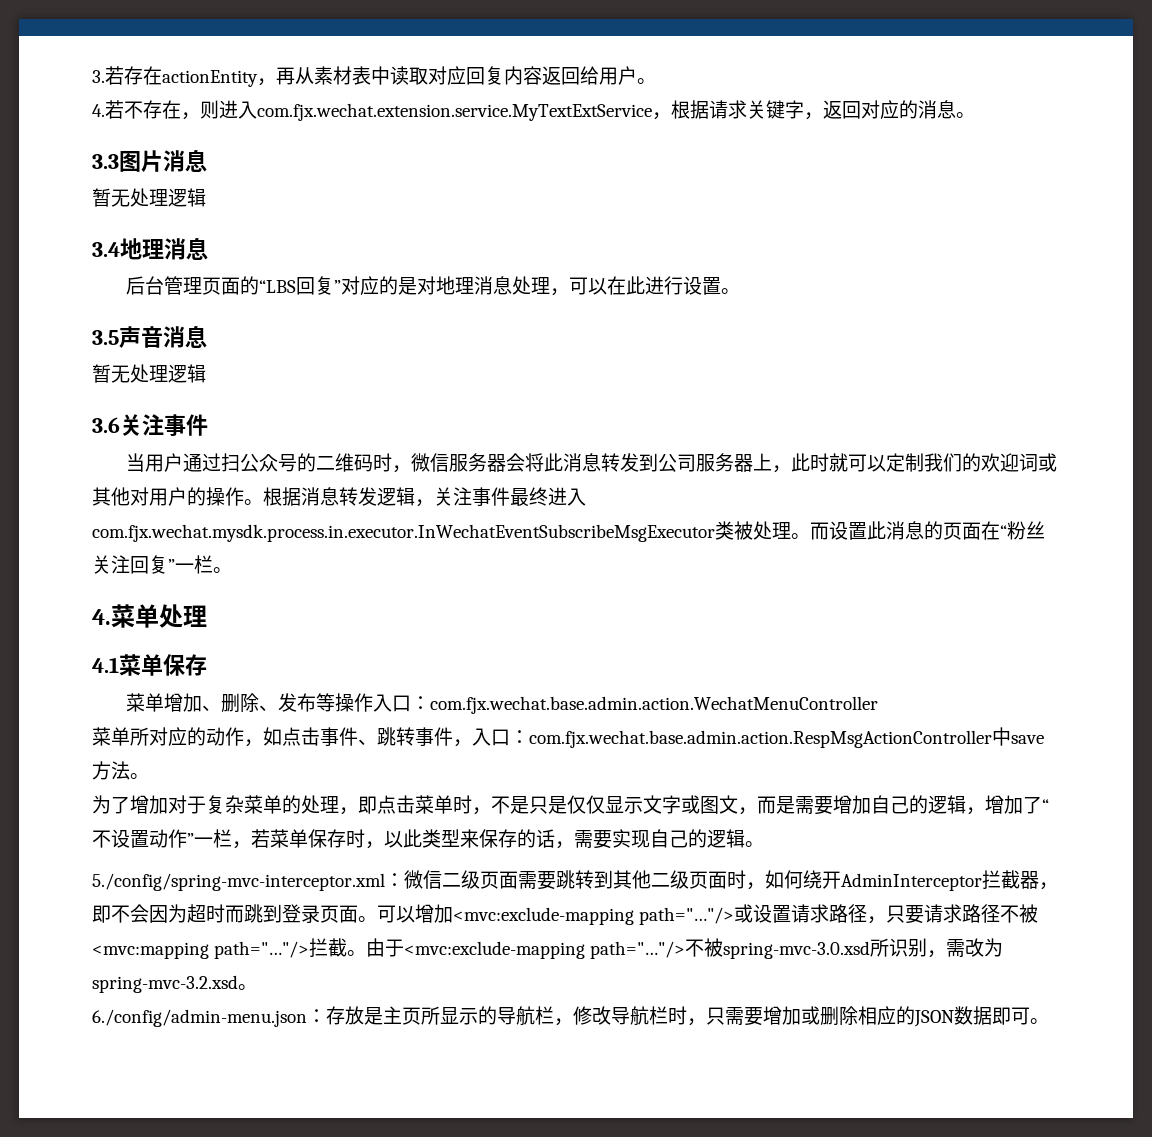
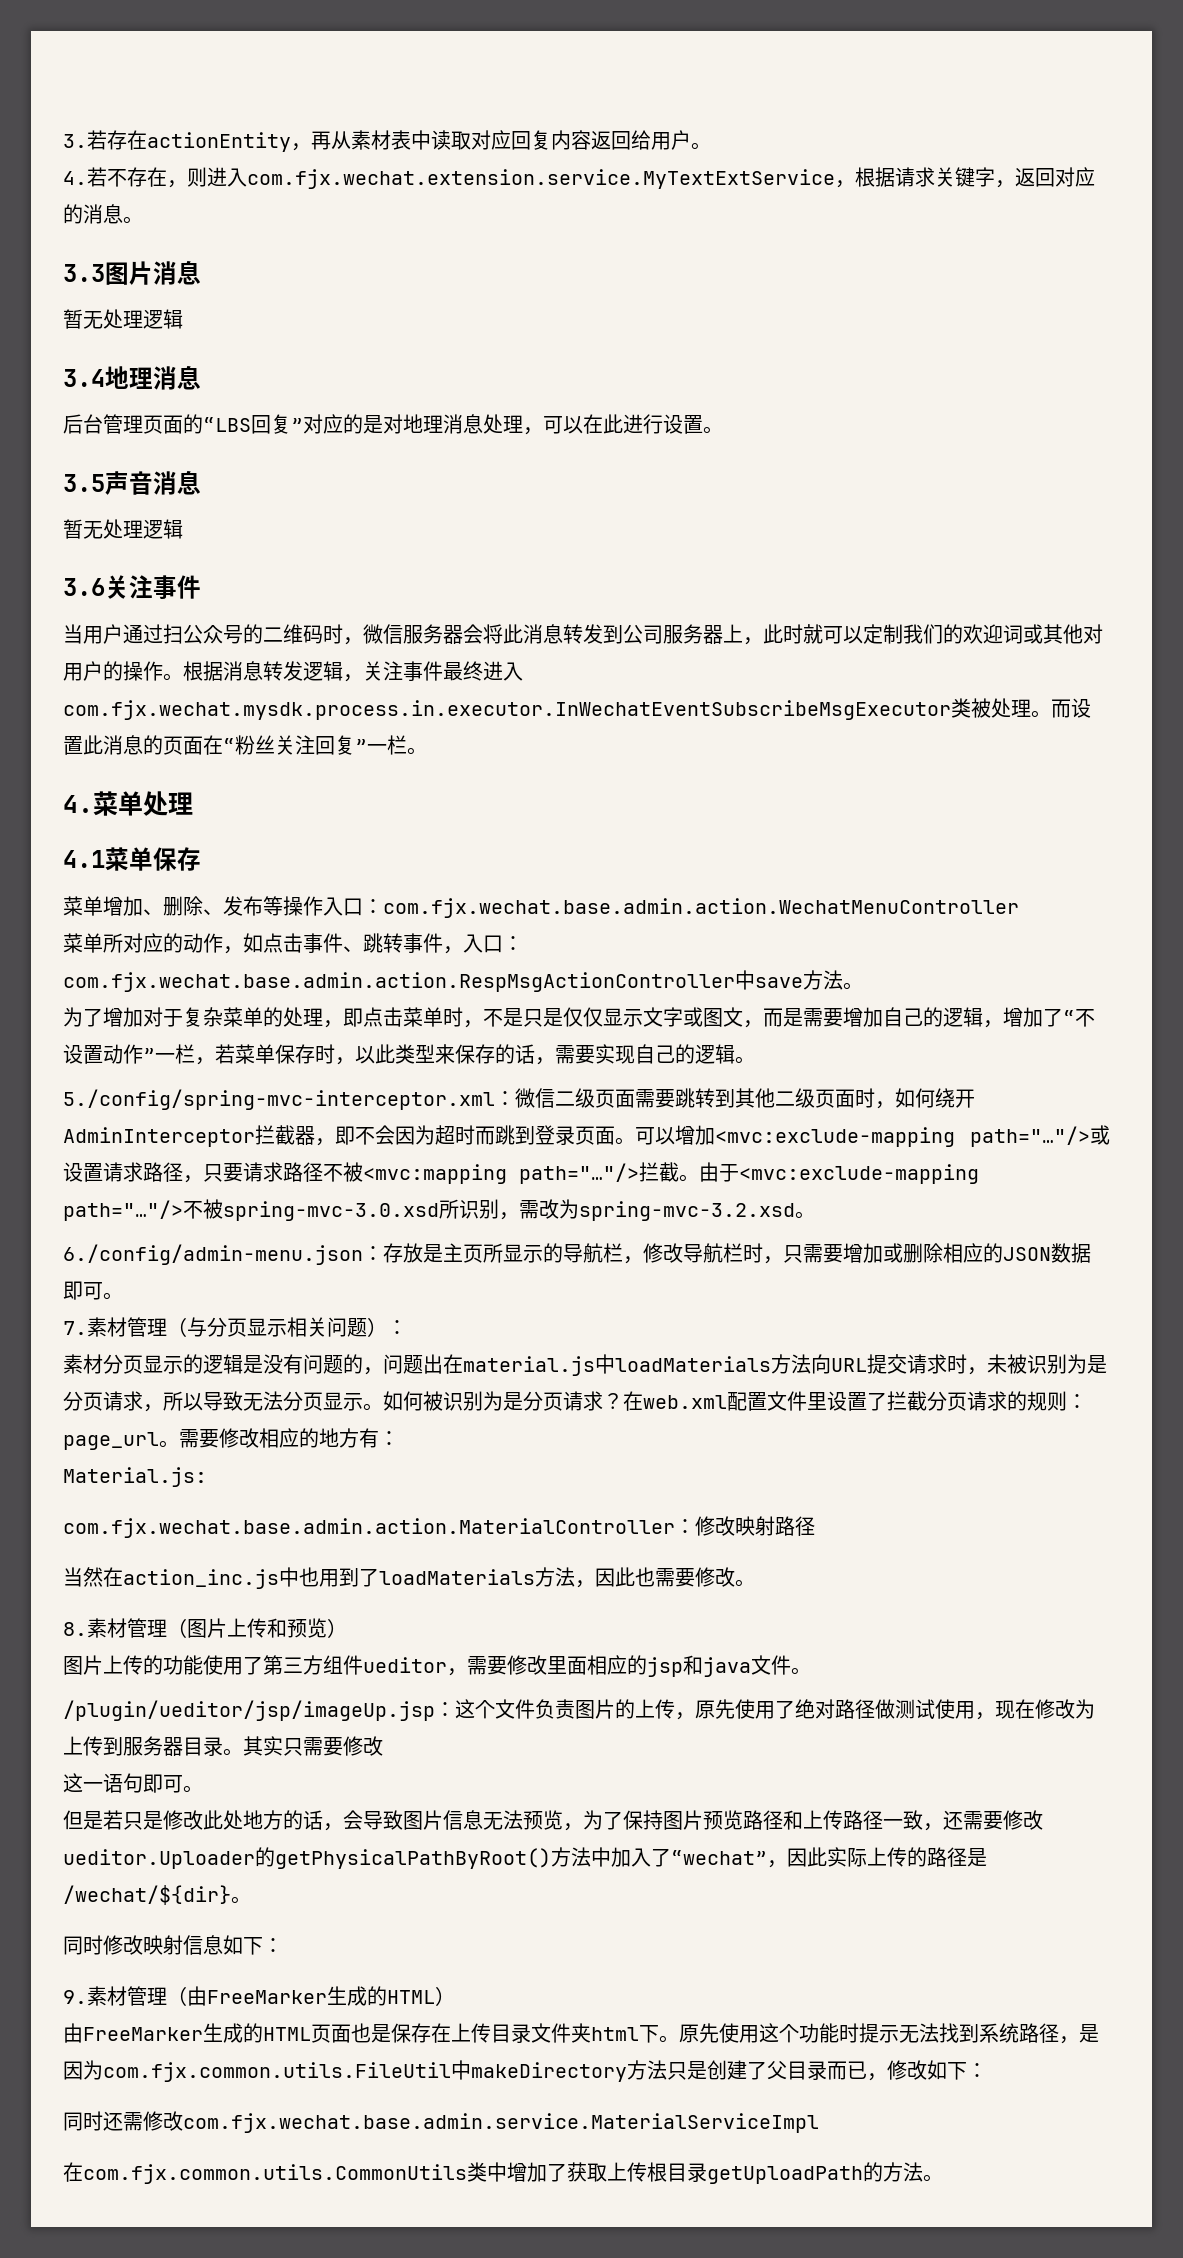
+ 7.素材管理（与分页显示相关问题）：
+ 素材分页显示的逻辑是没有问题的，问题出在material.js中loadMaterials方法向URL提交请求时，未被识别为是分页请求，所以导致无法分页显示。如何被识别为是分页请求？在web.xml配置文件里设置了拦截分页请求的规则：page_url。需要修改相应的地方有：
+ Material.js:
+ com.fjx.wechat.base.admin.action.MaterialController：修改映射路径
+ 当然在action_inc.js中也用到了loadMaterials方法，因此也需要修改。
+ 8.素材管理（图片上传和预览）
+ 图片上传的功能使用了第三方组件ueditor，需要修改里面相应的jsp和java文件。
+ /plugin/ueditor/jsp/imageUp.jsp：这个文件负责图片的上传，原先使用了绝对路径做测试使用，现在修改为上传到服务器目录。其实只需要修改
+ 这一语句即可。
+ 但是若只是修改此处地方的话，会导致图片信息无法预览，为了保持图片预览路径和上传路径一致，还需要修改ueditor.Uploader的getPhysicalPathByRoot()方法中加入了“wechat”，因此实际上传的路径是/wechat/${dir}。
+ 同时修改映射信息如下：
+ 9.素材管理（由FreeMarker生成的HTML）
+ 由FreeMarker生成的HTML页面也是保存在上传目录文件夹html下。原先使用这个功能时提示无法找到系统路径，是因为com.fjx.common.utils.FileUtil中makeDirectory方法只是创建了父目录而已，修改如下：
+ 同时还需修改com.fjx.wechat.base.admin.service.MaterialServiceImpl
+ 在com.fjx.common.utils.CommonUtils类中增加了获取上传根目录getUploadPath的方法。

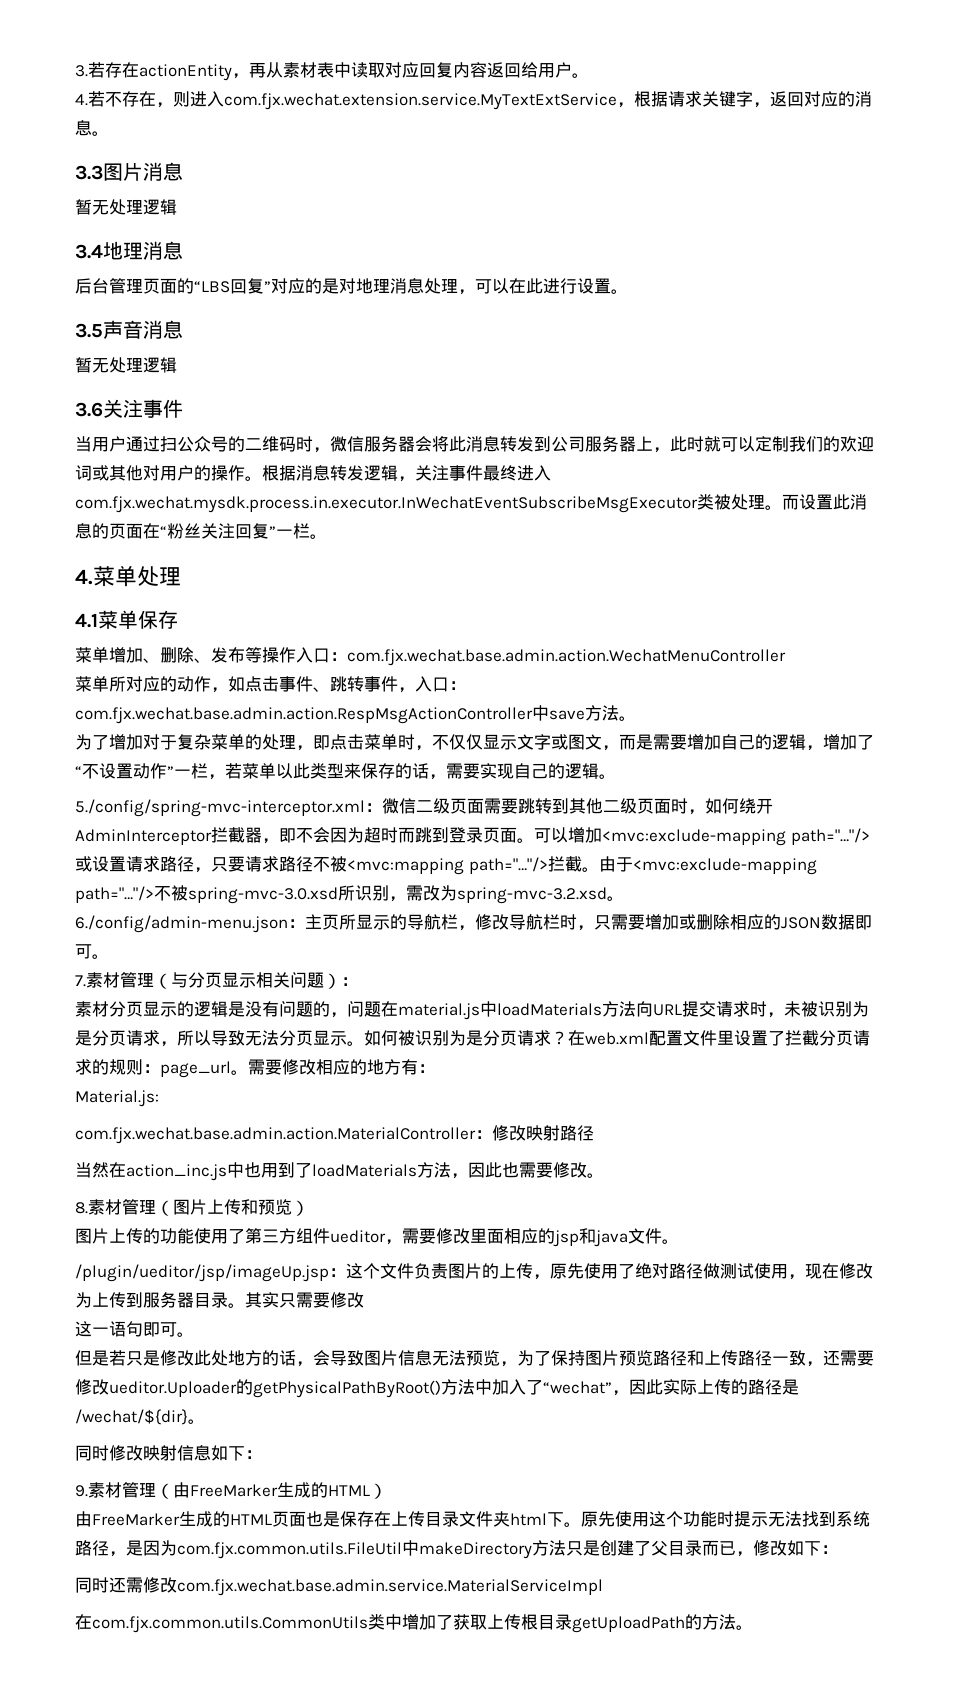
- 为了增加对于复杂菜单的处理，即点击菜单时，不是只是仅仅显示文字或图文，而是需要增加自己的逻辑，增加了“不设置动作”一栏，若菜单保存时，以此类型来保存的话，需要实现自己的逻辑。
+ 为了增加对于复杂菜单的处理，即点击菜单时，不仅仅显示文字或图文，而是需要增加自己的逻辑，增加了“不设置动作”一栏，若菜单以此类型来保存的话，需要实现自己的逻辑。
- 6./config/admin-menu.json：存放是主页所显示的导航栏，修改导航栏时，只需要增加或删除相应的JSON数据即可。
+ 6./config/admin-menu.json：主页所显示的导航栏，修改导航栏时，只需要增加或删除相应的JSON数据即可。
- 素材分页显示的逻辑是没有问题的，问题出在material.js中loadMaterials方法向URL提交请求时，未被识别为是分页请求，所以导致无法分页显示。
+ 素材分页显示的逻辑是没有问题的，问题在material.js中loadMaterials方法向URL提交请求时，未被识别为是分页请求，所以导致无法分页显示。

